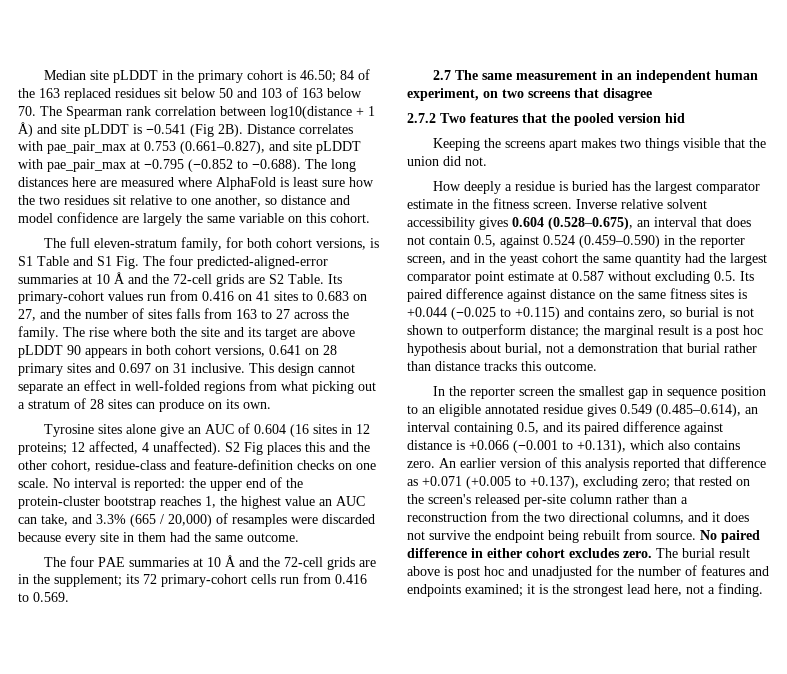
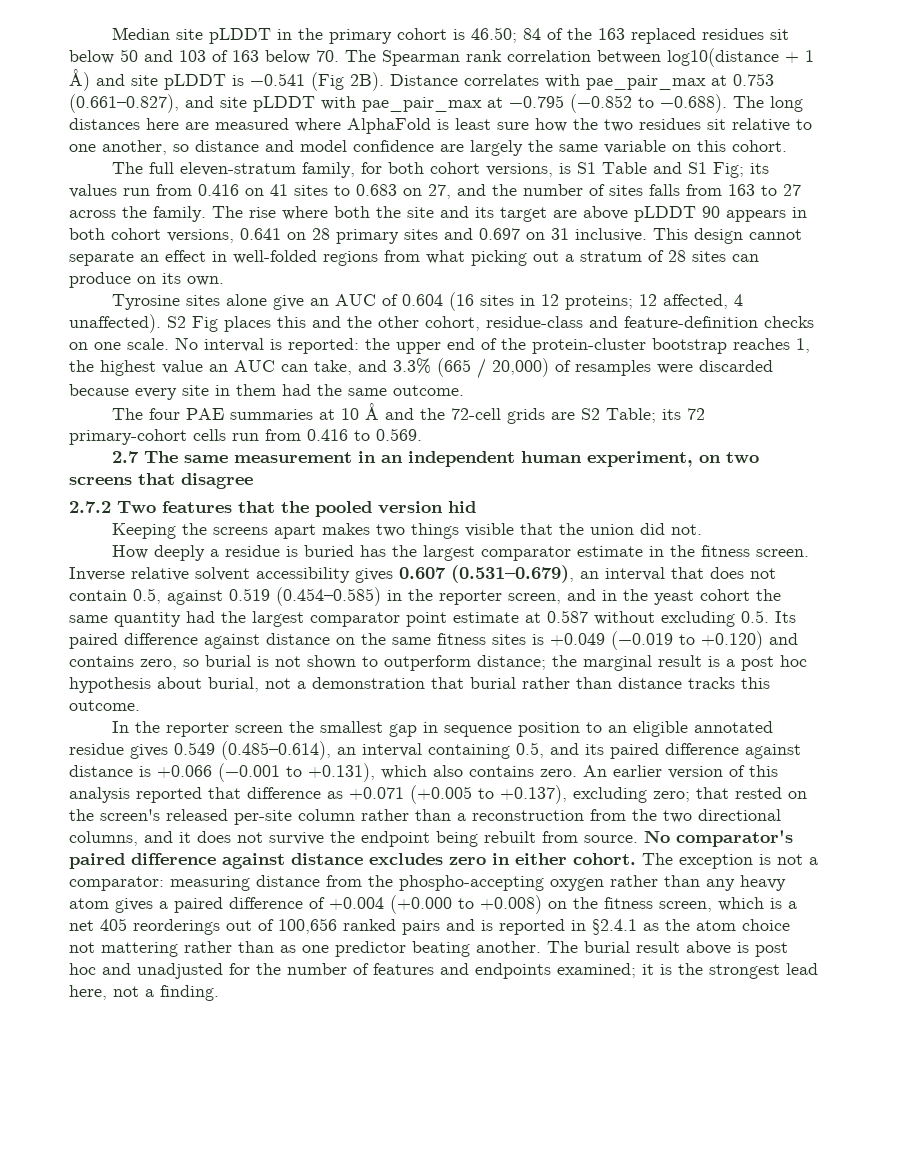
- The full eleven-stratum family, for both cohort versions, is S1 Table and S1 Fig. The four predicted-aligned-error summaries at 10 Å and the 72-cell grids are S2 Table. Its primary-cohort values run from 0.416 on 41 sites to 0.683 on 27, and the number of sites falls from 163 to 27 across the family.
+ The full eleven-stratum family, for both cohort versions, is S1 Table and S1 Fig; its values run from 0.416 on 41 sites to 0.683 on 27, and the number of sites falls from 163 to 27 across the family.
- The four PAE summaries at 10 Å and the 72-cell grids are in the supplement; its 72 primary-cohort cells run from 0.416 to 0.569.
+ The four PAE summaries at 10 Å and the 72-cell grids are S2 Table; its 72 primary-cohort cells run from 0.416 to 0.569.
- Inverse relative solvent accessibility gives 0.604 (0.528–0.675), an interval that does not contain 0.5, against 0.524 (0.459–0.590) in the reporter screen, and in the yeast cohort the same quantity had the largest comparator point estimate at 0.587 without excluding 0.5. Its paired difference against distance on the same fitness sites is +0.044 (−0.025 to +0.115) and contains zero, so burial is not shown to outperform distance;
+ Inverse relative solvent accessibility gives 0.607 (0.531–0.679), an interval that does not contain 0.5, against 0.519 (0.454–0.585) in the reporter screen, and in the yeast cohort the same quantity had the largest comparator point estimate at 0.587 without excluding 0.5. Its paired difference against distance on the same fitness sites is +0.049 (−0.019 to +0.120) and contains zero, so burial is not shown to outperform distance;
- No paired difference in either cohort excludes zero.
+ No comparator's paired difference against distance excludes zero in either cohort. The exception is not a comparator: measuring distance from the phospho-accepting oxygen rather than any heavy atom gives a paired difference of +0.004 (+0.000 to +0.008) on the fitness screen, which is a net 405 reorderings out of 100,656 ranked pairs and is reported in §2.4.1 as the atom choice not mattering rather than as one predictor beating another.

